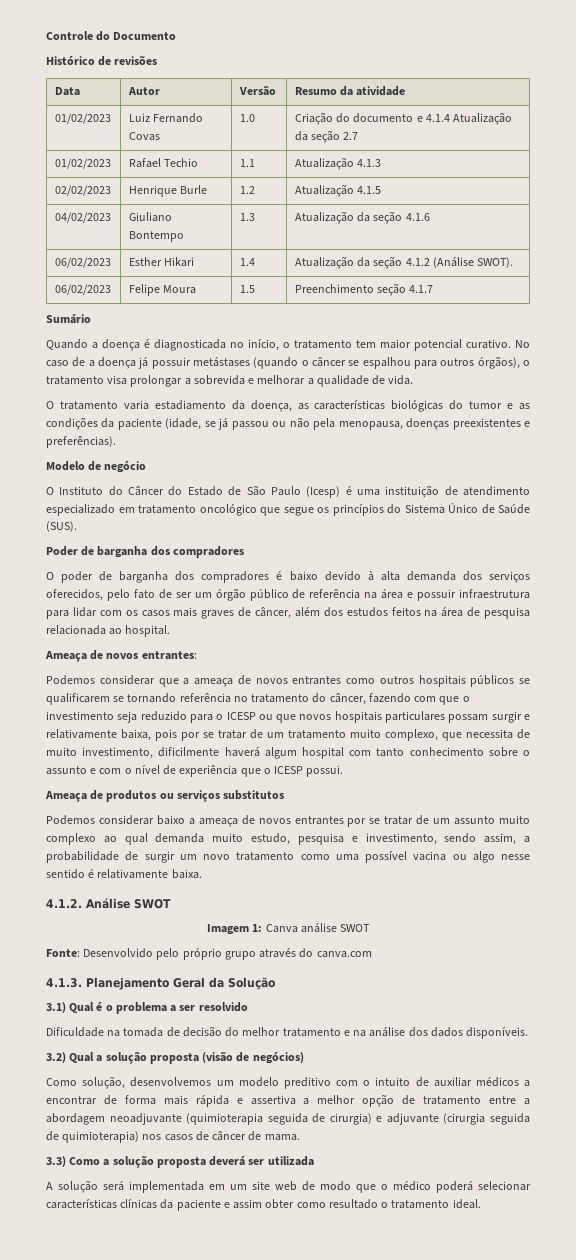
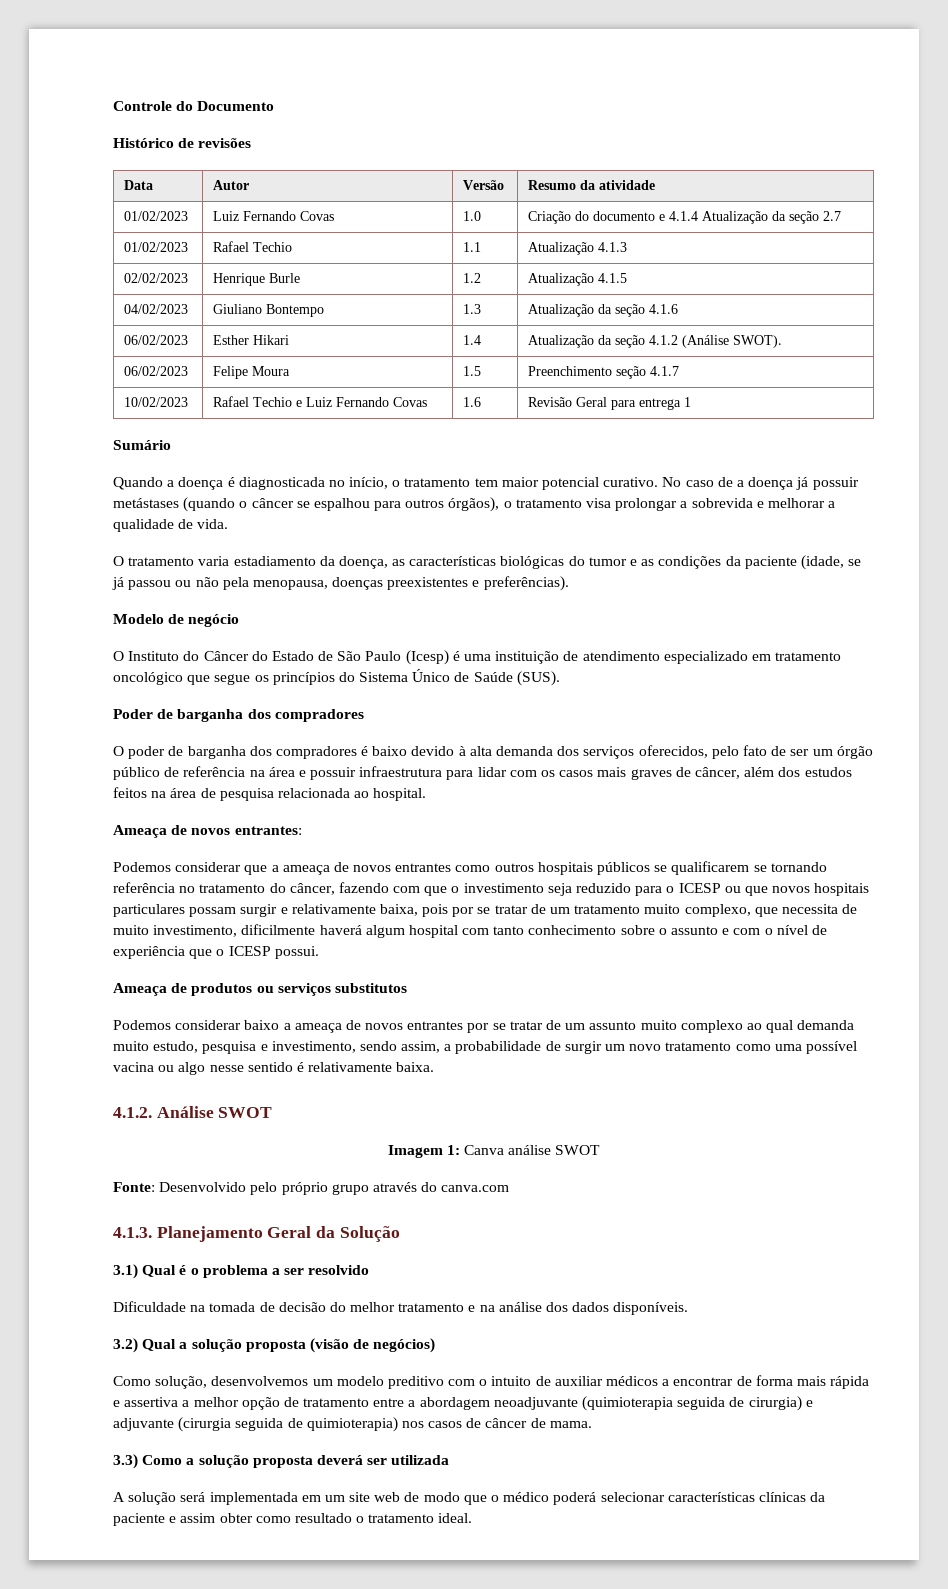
+ 10/02/2023 | Rafael Techio e Luiz Fernando Covas | 1.6 | Revisão Geral para entrega 1

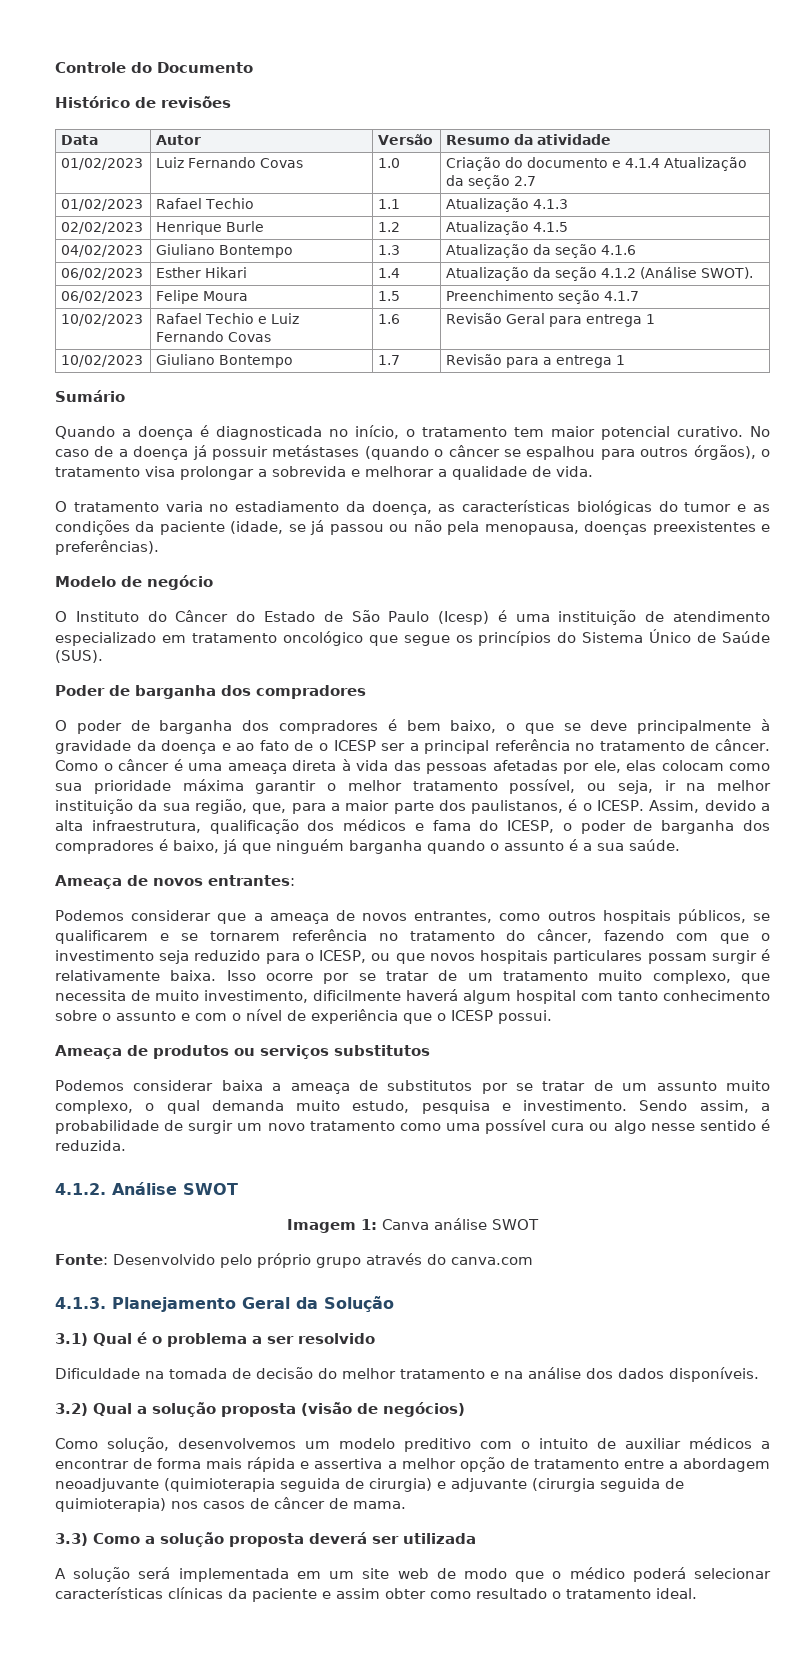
+ 10/02/2023 | Giuliano Bontempo | 1.7 | Revisão para a entrega 1
- O tratamento varia estadiamento da doença, as características biológicas do tumor e as condições da paciente (idade, se já passou ou não pela menopausa, doenças preexistentes e preferências).
+ O tratamento varia no estadiamento da doença, as características biológicas do tumor e as condições da paciente (idade, se já passou ou não pela menopausa, doenças preexistentes e preferências).
- O poder de barganha dos compradores é baixo devido à alta demanda dos serviços oferecidos, pelo fato de ser um órgão público de referência na área e possuir infraestrutura para lidar com os casos mais graves de câncer, além dos estudos feitos na área de pesquisa relacionada ao hospital.
+ O poder de barganha dos compradores é bem baixo, o que se deve principalmente à gravidade da doença e ao fato de o ICESP ser a principal referência no tratamento de câncer. Como o câncer é uma ameaça direta à vida das pessoas afetadas por ele, elas colocam como sua prioridade máxima garantir o melhor tratamento possível, ou seja, ir na melhor instituição da sua região, que, para a maior parte dos paulistanos, é o ICESP. Assim, devido a alta infraestrutura, qualificação dos médicos e fama do ICESP, o poder de barganha dos compradores é baixo, já que ninguém barganha quando o assunto é a sua saúde.
- Podemos considerar que a ameaça de novos entrantes como outros hospitais públicos se qualificarem se tornando referência no tratamento do câncer, fazendo com que o investimento seja reduzido para o ICESP ou que novos hospitais particulares possam surgir e relativamente baixa, pois por se tratar de um tratamento muito complexo, que necessita de muito investimento, dificilmente haverá algum hospital com tanto conhecimento sobre o assunto e com o nível de experiência que o ICESP possui.
+ Podemos considerar que a ameaça de novos entrantes, como outros hospitais públicos, se qualificarem e se tornarem referência no tratamento do câncer, fazendo com que o investimento seja reduzido para o ICESP, ou que novos hospitais particulares possam surgir é relativamente baixa. Isso ocorre por se tratar de um tratamento muito complexo, que necessita de muito investimento, dificilmente haverá algum hospital com tanto conhecimento sobre o assunto e com o nível de experiência que o ICESP possui.
- Podemos considerar baixo a ameaça de novos entrantes por se tratar de um assunto muito complexo ao qual demanda muito estudo, pesquisa e investimento, sendo assim, a probabilidade de surgir um novo tratamento como uma possível vacina ou algo nesse sentido é relativamente baixa.
+ Podemos considerar baixa a ameaça de substitutos por se tratar de um assunto muito complexo, o qual demanda muito estudo, pesquisa e investimento. Sendo assim, a probabilidade de surgir um novo tratamento como uma possível cura ou algo nesse sentido é reduzida.

